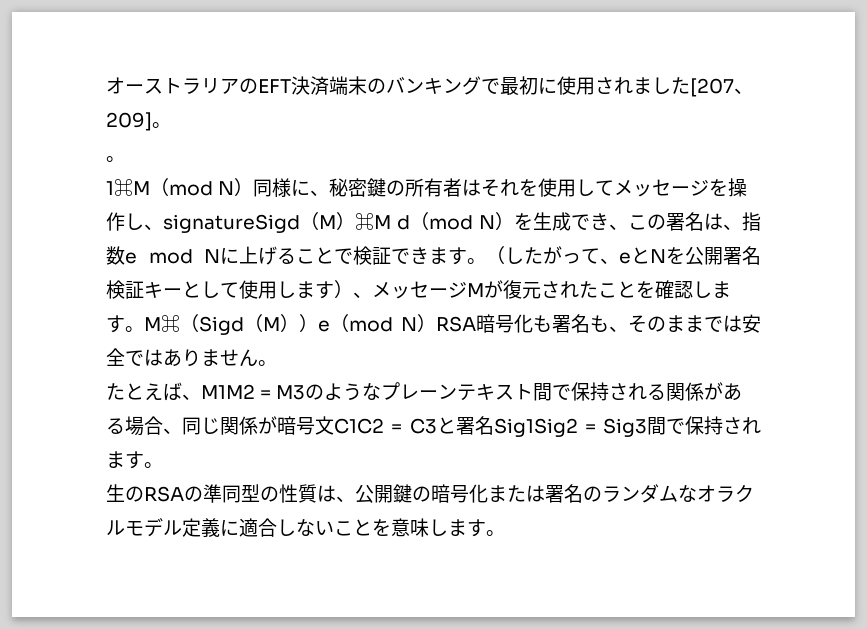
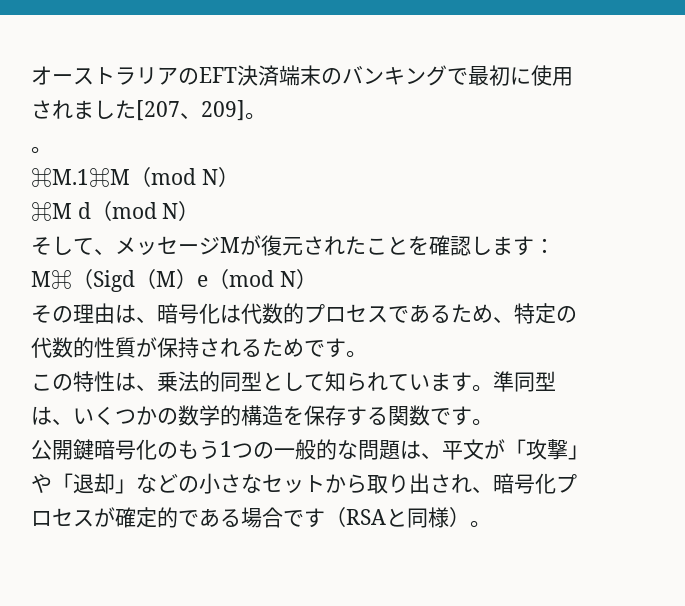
- 1⌘M（mod N）同様に、秘密鍵の所有者はそれを使用してメッセージを操作し、signatureSigd（M）⌘M d（mod N）を生成でき、この署名は、指数e mod Nに上げることで検証できます。（したがって、eとNを公開署名検証キーとして使用します）、メッセージMが復元されたことを確認します。M⌘（Sigd（M））e（mod N）RSA暗号化も署名も、そのままでは安全ではありません。
- たとえば、M1M2 = M3のようなプレーンテキスト間で保持される関係がある場合、同じ関係が暗号文C1C2 = C3と署名Sig1Sig2 = Sig3間で保持されます。
- 生のRSAの準同型の性質は、公開鍵の暗号化または署名のランダムなオラクルモデル定義に適合しないことを意味します。
+ ⌘M.1⌘M（mod N）
+ ⌘M d（mod N）
+ そして、メッセージMが復元されたことを確認します：M⌘（Sigd（M）e（mod N）
+ その理由は、暗号化は代数的プロセスであるため、特定の代数的性質が保持されるためです。
+ この特性は、乗法的同型として知られています。準同型は、いくつかの数学的構造を保存する関数です。
+ 公開鍵暗号化のもう1つの一般的な問題は、平文が「攻撃」や「退却」などの小さなセットから取り出され、暗号化プロセスが確定的である場合です（RSAと同様）。

